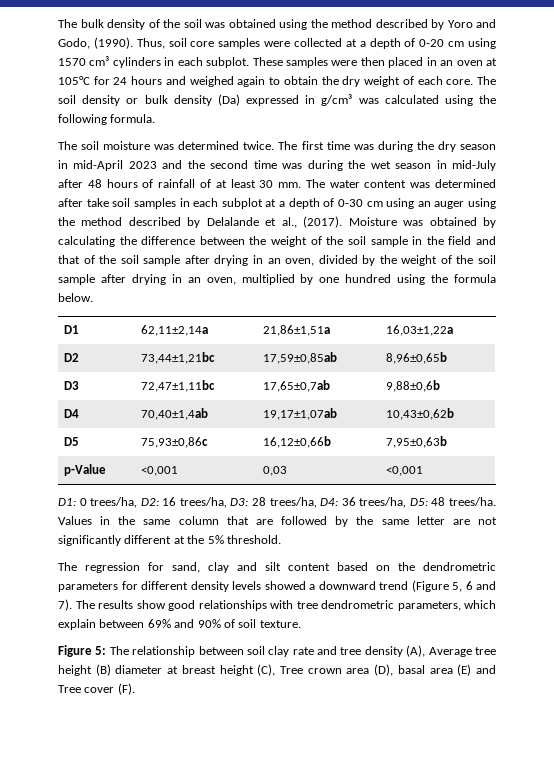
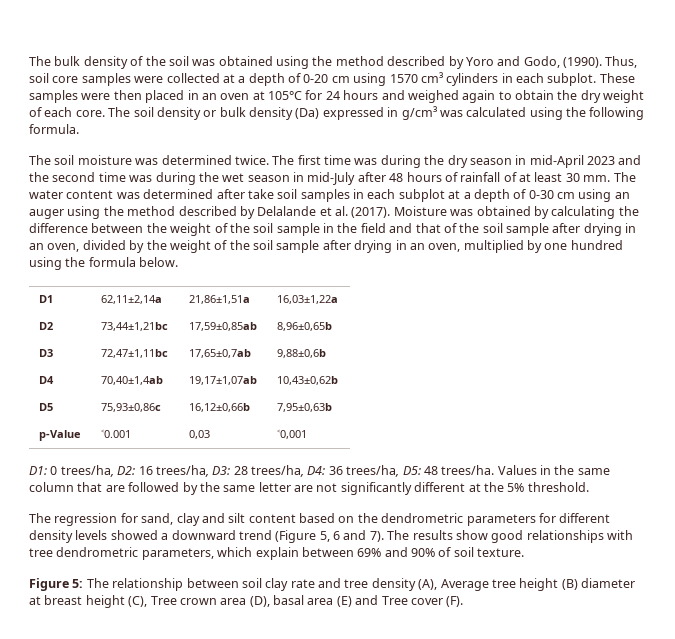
- The water content was determined after take soil samples in each subplot at a depth of 0-30 cm using an auger using the method described by Delalande et al., (2017).
+ The water content was determined after take soil samples in each subplot at a depth of 0-30 cm using an auger using the method described by Delalande et al. (2017).
- p-Value | ˂0,001 | 0,03 | ˂0,001
+ p-Value | ˂0.001 | 0,03 | ˂0,001

